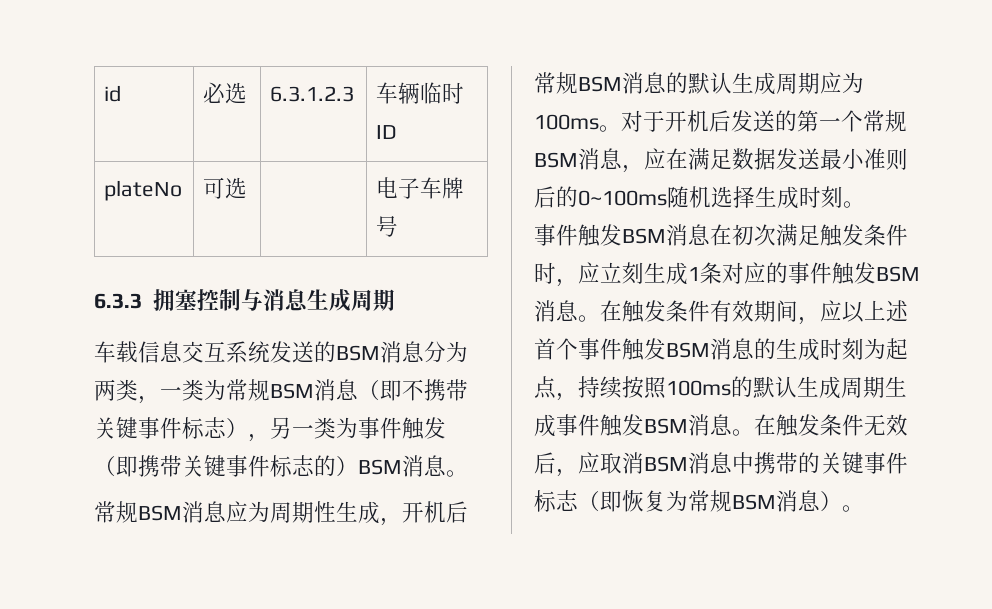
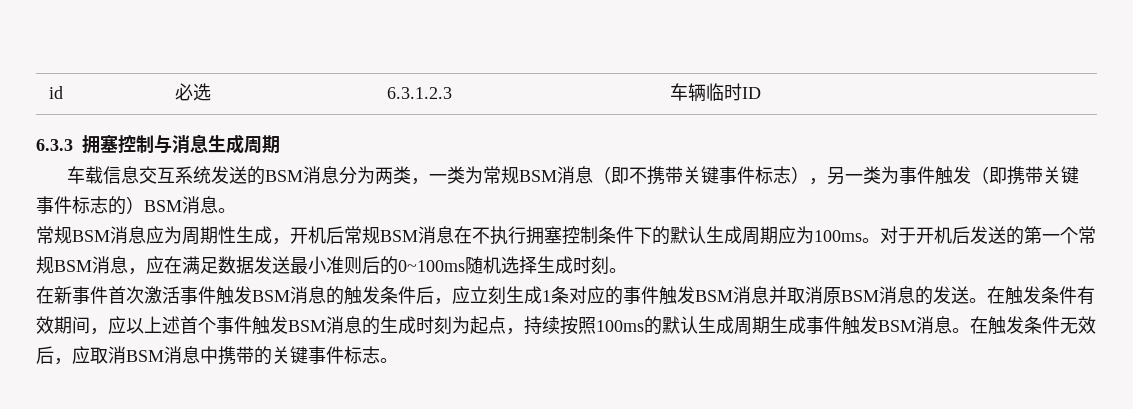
- plateNo | 可选 | | 电子车牌号
- 常规BSM消息应为周期性生成，开机后常规BSM消息的默认生成周期应为100ms。
+ 常规BSM消息应为周期性生成，开机后常规BSM消息在不执行拥塞控制条件下的默认生成周期应为100ms。
- 事件触发BSM消息在初次满足触发条件时，应立刻生成1条对应的事件触发BSM消息。
+ 在新事件首次激活事件触发BSM消息的触发条件后，应立刻生成1条对应的事件触发BSM消息并取消原BSM消息的发送。
- 在触发条件无效后，应取消BSM消息中携带的关键事件标志（即恢复为常规BSM消息）。
+ 在触发条件无效后，应取消BSM消息中携带的关键事件标志。

